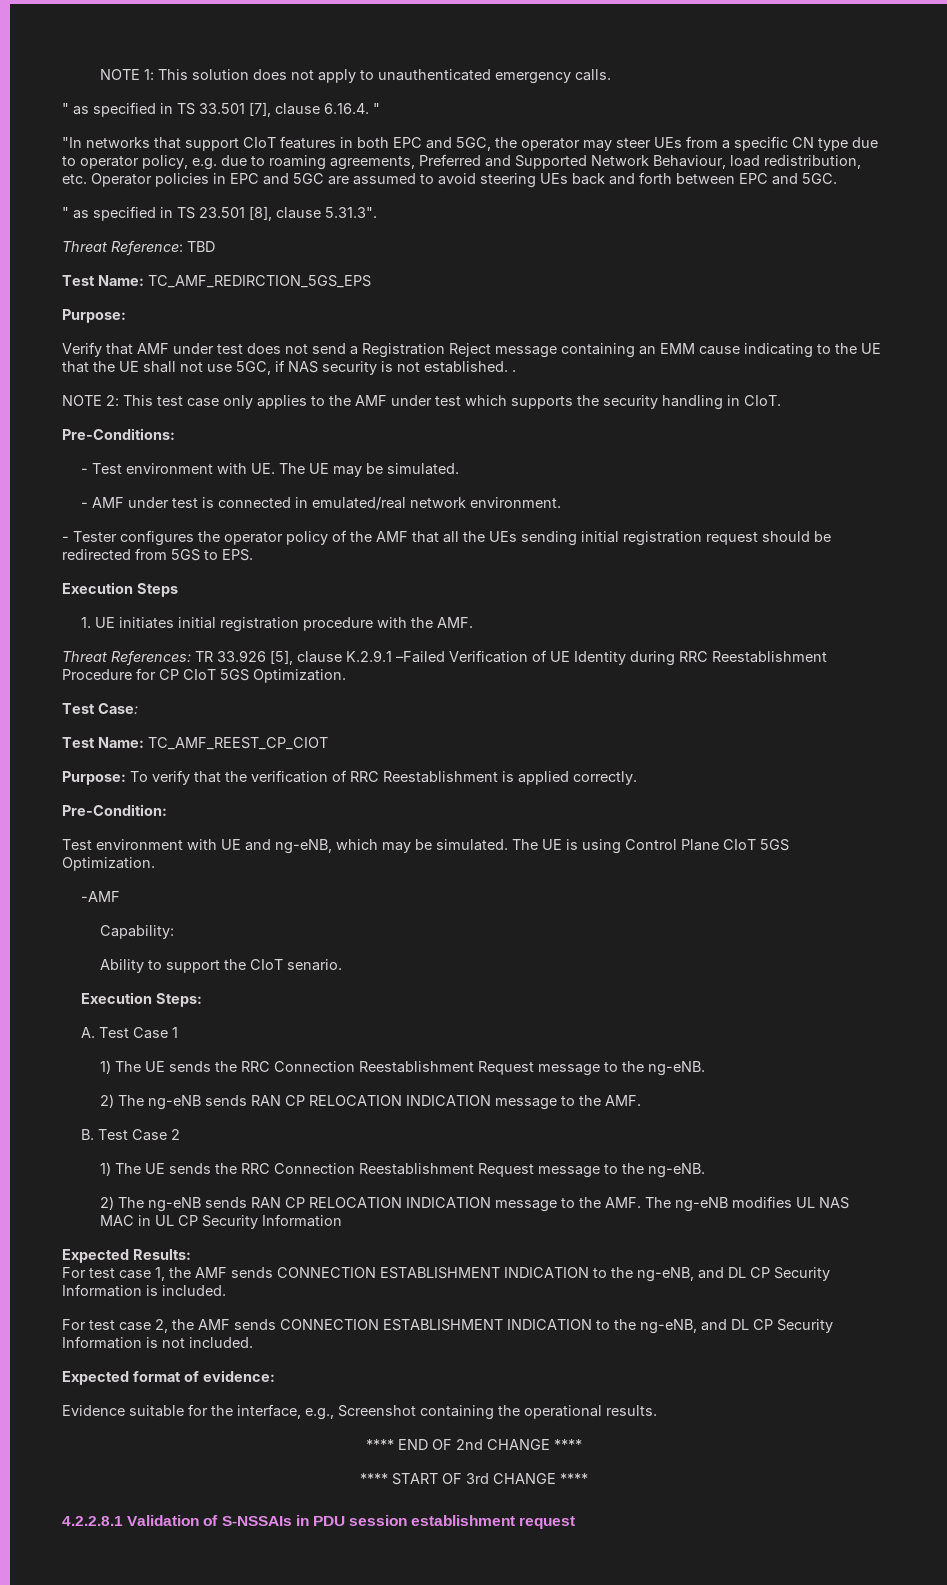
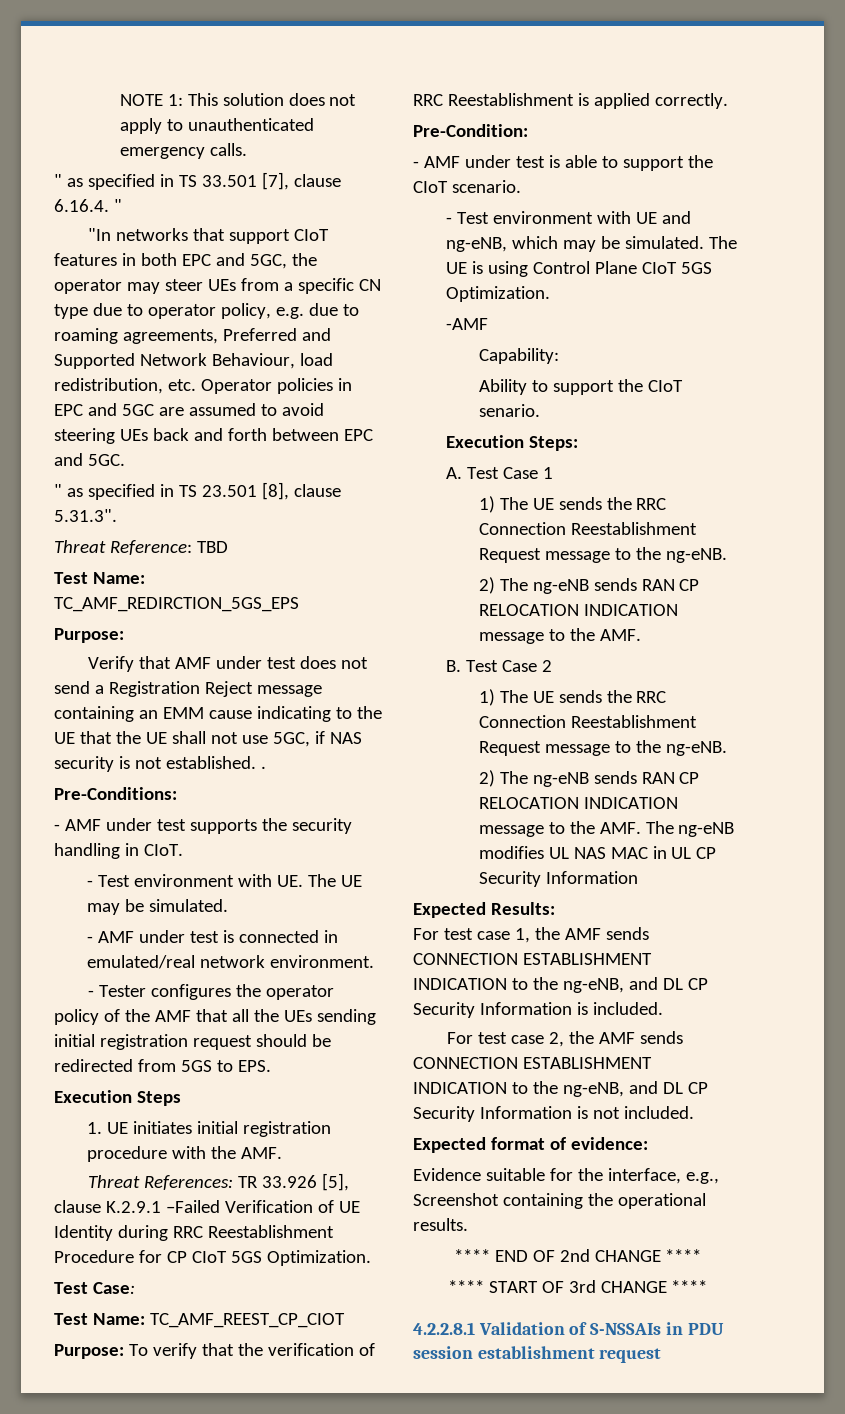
- NOTE 2: This test case only applies to the AMF under test which supports the security handling in CIoT.
+ Pre-Conditions:
+ - AMF under test supports the security handling in CIoT.
- Pre-Conditions:
- Test environment with UE and ng-eNB, which may be simulated.
+ - AMF under test is able to support the CIoT scenario.
+ - Test environment with UE and ng-eNB, which may be simulated.

